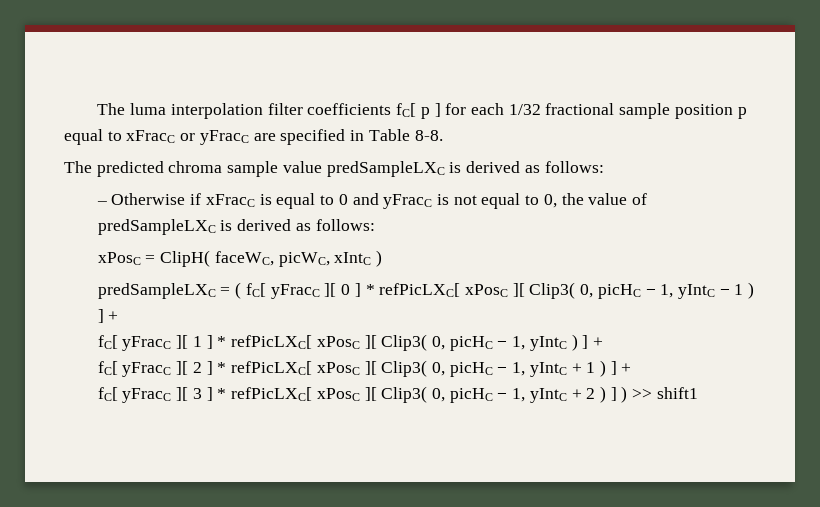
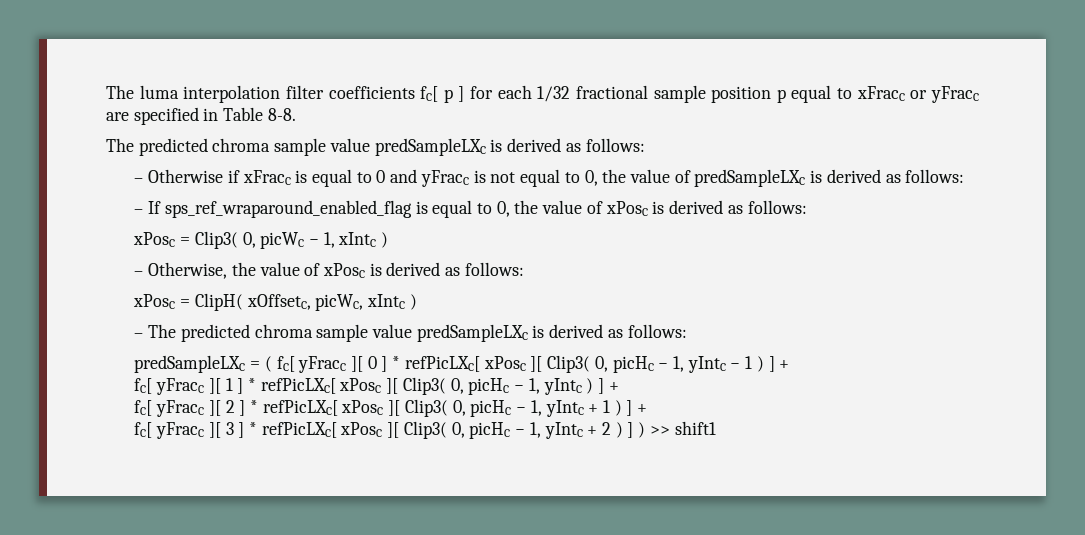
+ – If sps_ref_wraparound_enabled_flag is equal to 0, the value of xPosC is derived as follows:
+ xPosC = Clip3( 0, picWC − 1, xIntC )
+ – Otherwise, the value of xPosC is derived as follows:
- xPosC = ClipH( faceWC, picWC, xIntC )
+ xPosC = ClipH( xOffsetC, picWC, xIntC )
+ – The predicted chroma sample value predSampleLXC is derived as follows:

